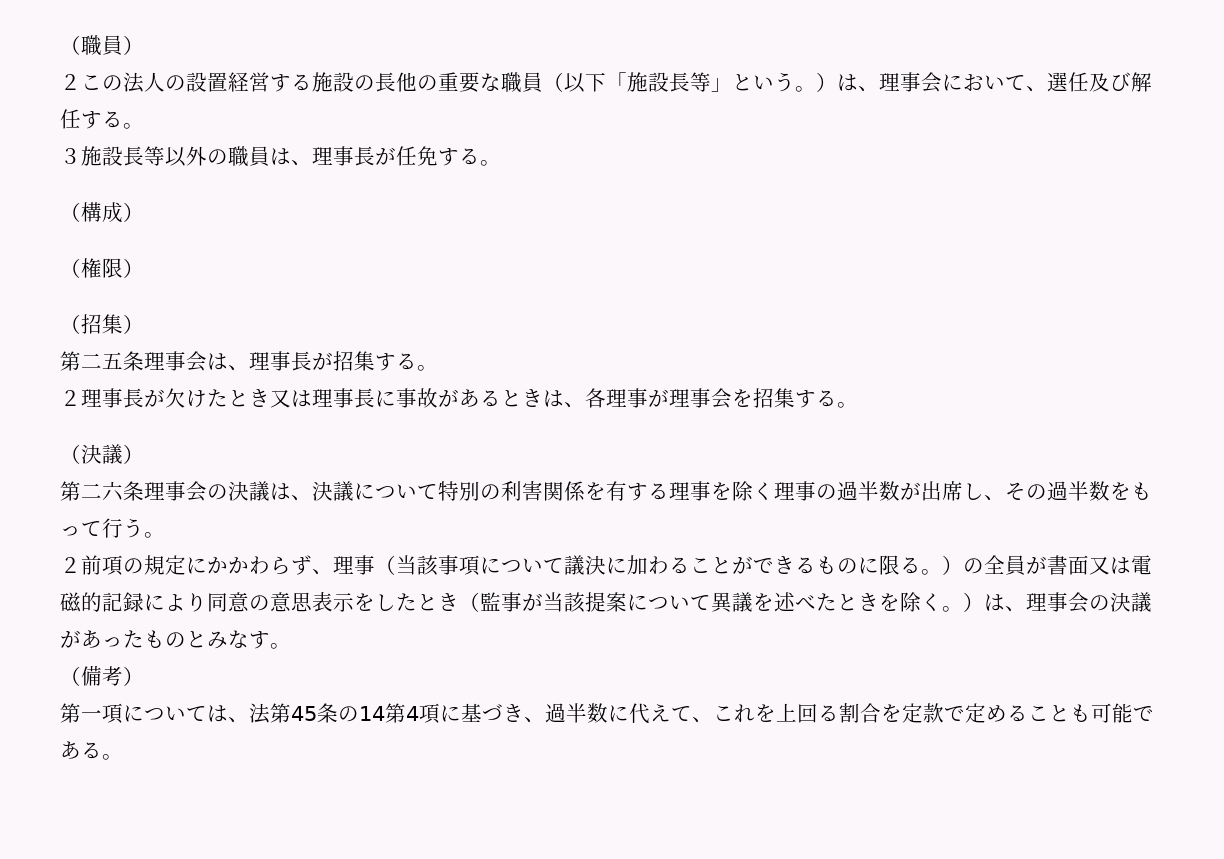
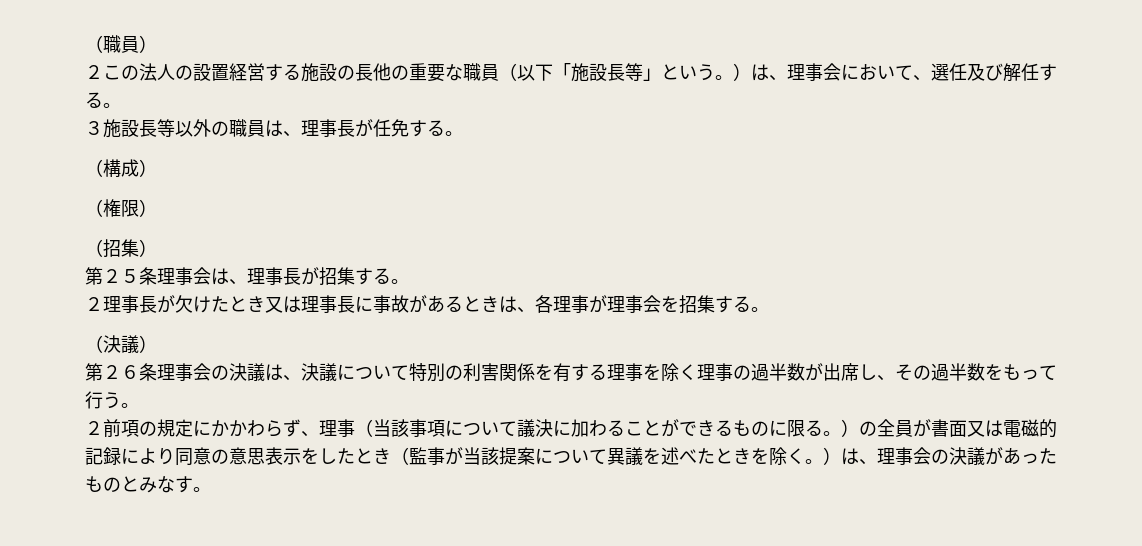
- 第二五条理事会は、理事長が招集する。
+ 第２５条理事会は、理事長が招集する。
- 第二六条理事会の決議は、決議について特別の利害関係を有する理事を除く理事の過半数が出席し、その過半数をもって行う。
+ 第２６条理事会の決議は、決議について特別の利害関係を有する理事を除く理事の過半数が出席し、その過半数をもって行う。
- （備考）
- 第一項については、法第45条の14第4項に基づき、過半数に代えて、これを上回る割合を定款で定めることも可能である。

